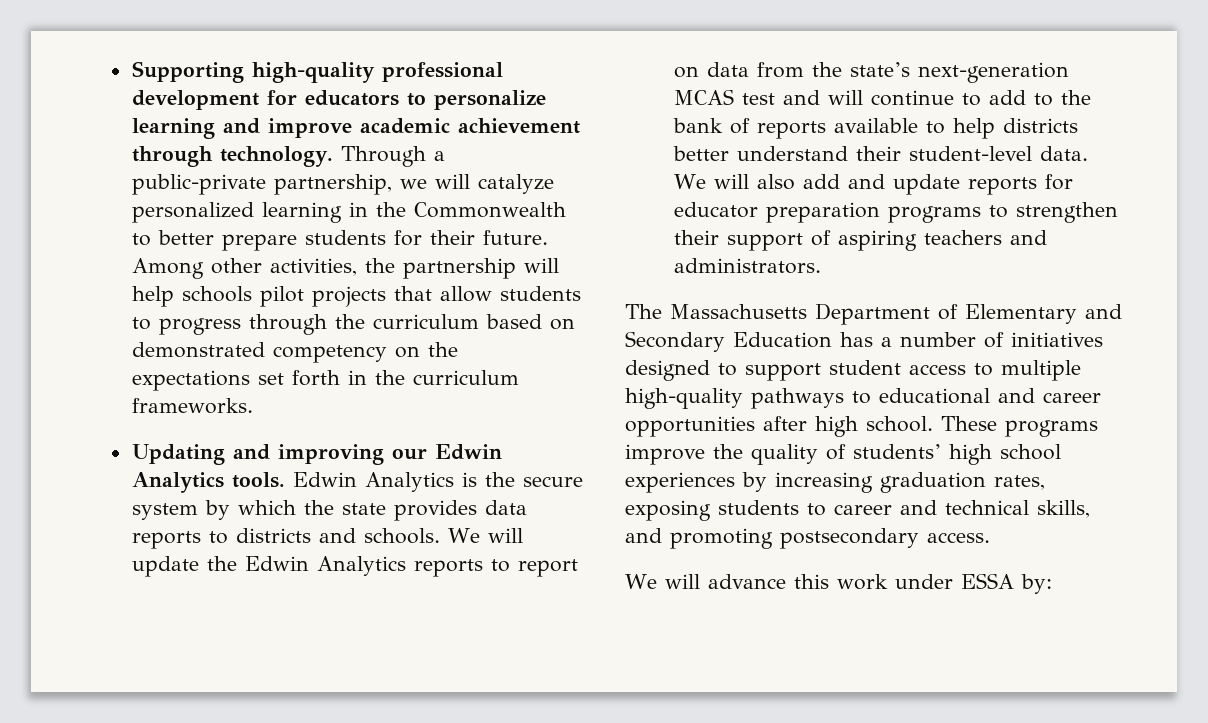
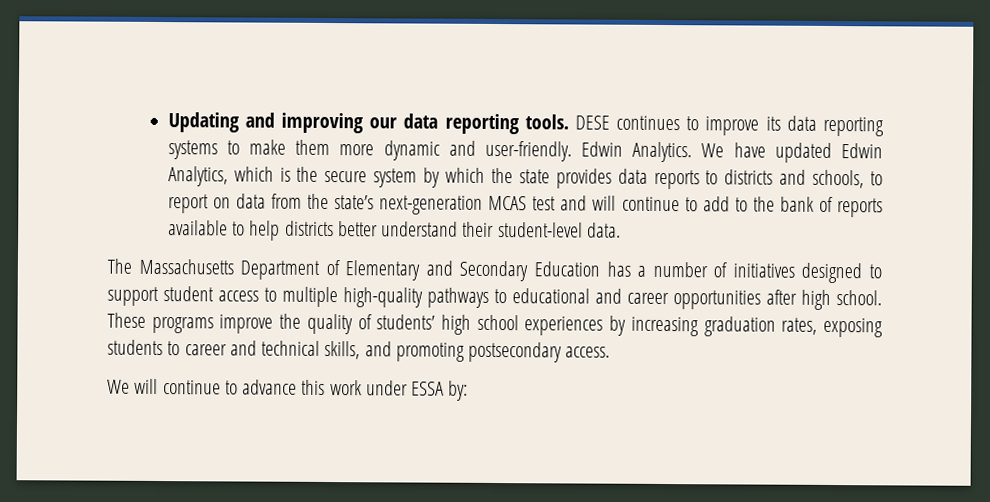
- Supporting high-quality professional development for educators to personalize learning and improve academic achievement through technology. Through a public-private partnership, we will catalyze personalized learning in the Commonwealth to better prepare students for their future. Among other activities, the partnership will help schools pilot projects that allow students to progress through the curriculum based on demonstrated competency on the expectations set forth in the curriculum frameworks.
- Updating and improving our Edwin Analytics tools. Edwin Analytics is the secure system by which the state provides data reports to districts and schools. We will update the Edwin Analytics reports to report on data from the state’s next-generation MCAS test and will continue to add to the bank of reports available to help districts better understand their student-level data. We will also add and update reports for educator preparation programs to strengthen their support of aspiring teachers and administrators.
+ Updating and improving our data reporting tools. DESE continues to improve its data reporting systems to make them more dynamic and user-friendly. Edwin Analytics. We have updated Edwin Analytics, which is the secure system by which the state provides data reports to districts and schools, to report on data from the state’s next-generation MCAS test and will continue to add to the bank of reports available to help districts better understand their student-level data.
- We will advance this work under ESSA by:
+ We will continue to advance this work under ESSA by:

